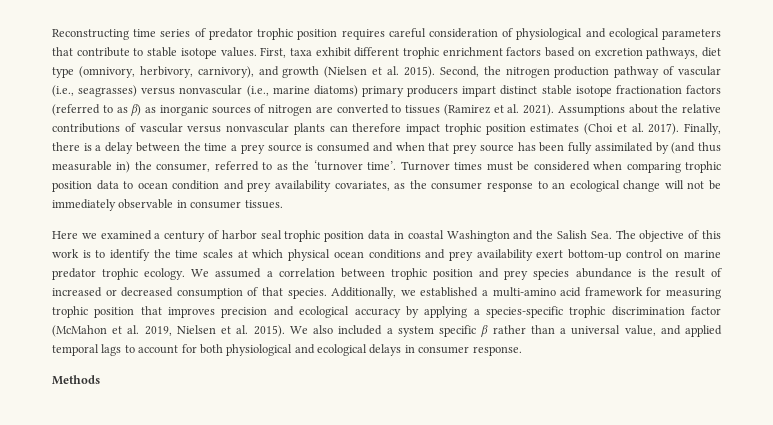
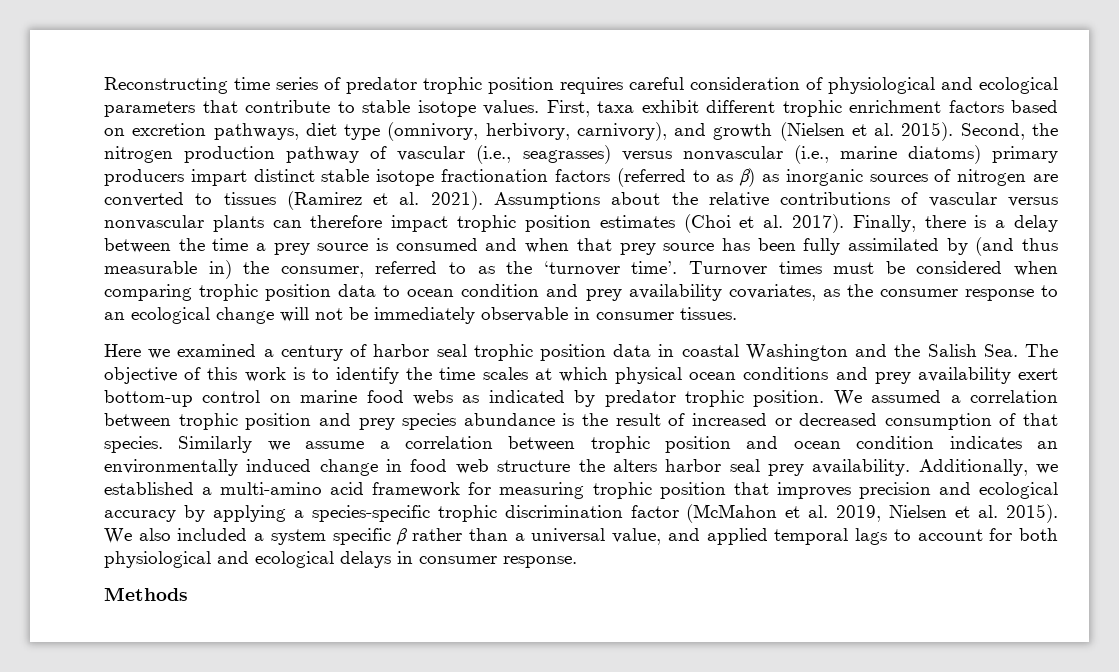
- Here we examined a century of harbor seal trophic position data in coastal Washington and the Salish Sea. The objective of this work is to identify the time scales at which physical ocean conditions and prey availability exert bottom-up control on marine predator trophic ecology.
+ Here we examined a century of harbor seal trophic position data in coastal Washington and the Salish Sea. The objective of this work is to identify the time scales at which physical ocean conditions and prey availability exert bottom-up control on marine food webs as indicated by predator trophic position.
+ Similarly we assume a correlation between trophic position and ocean condition indicates an environmentally induced change in food web structure the alters harbor seal prey availability.

